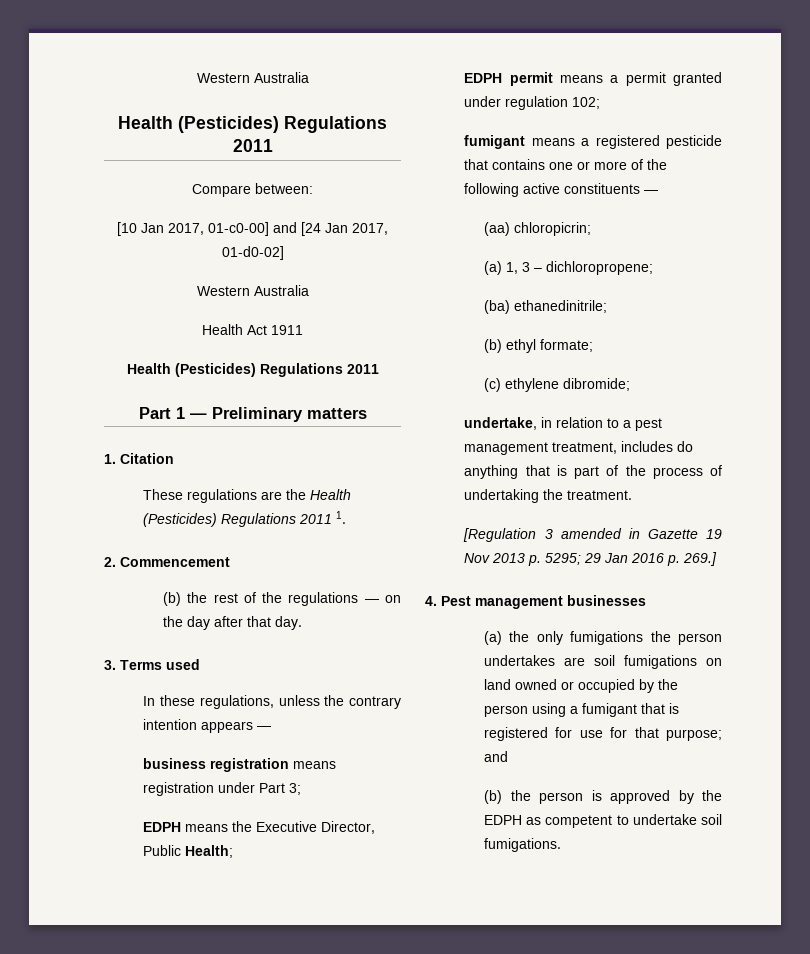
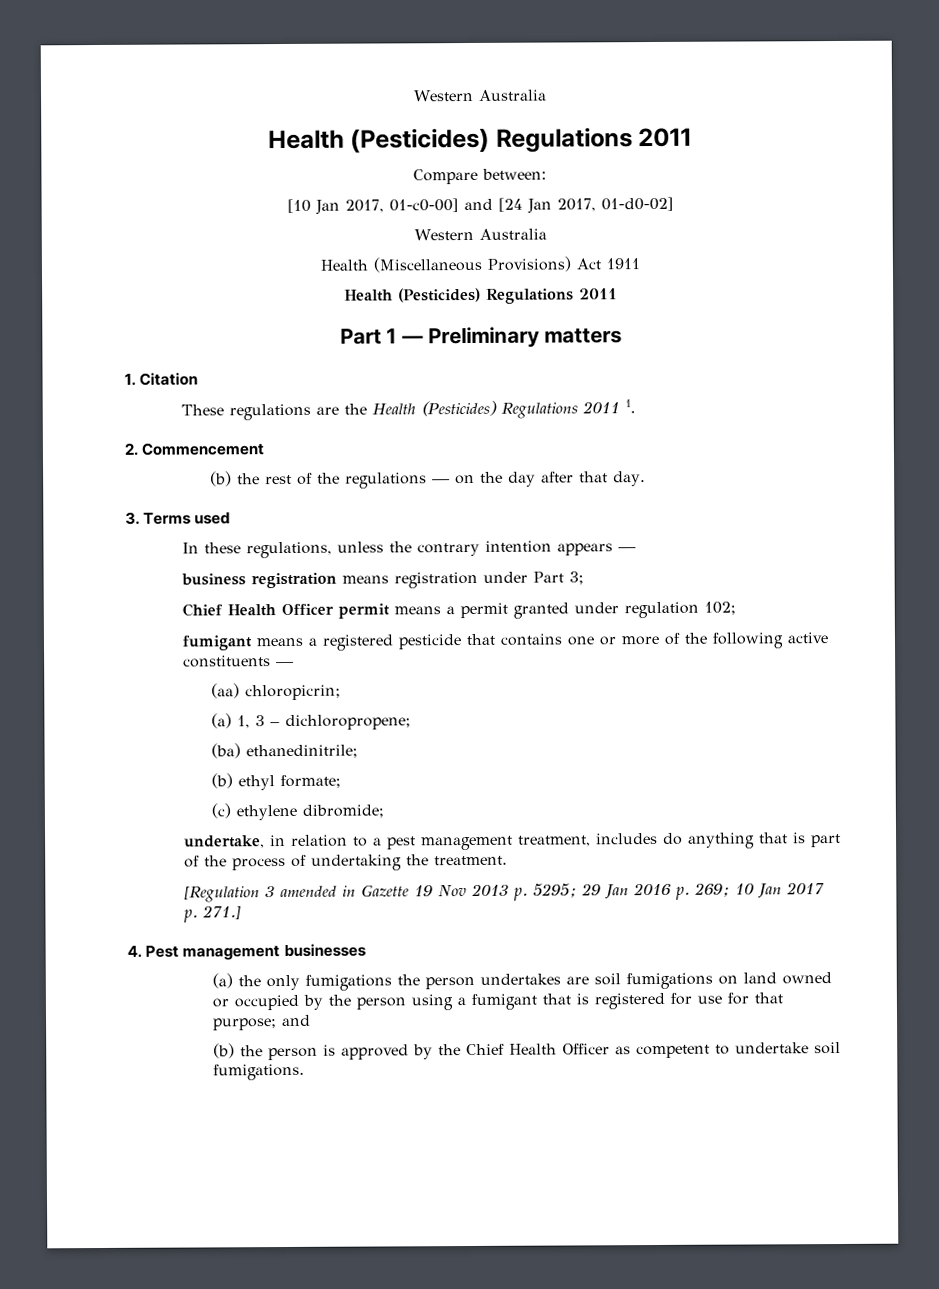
- Health Act 1911
+ Health (Miscellaneous Provisions) Act 1911
- EDPH means the Executive Director, Public Health;
- EDPH permit means a permit granted under regulation 102;
+ Chief Health Officer permit means a permit granted under regulation 102;
- [Regulation 3 amended in Gazette 19 Nov 2013 p. 5295; 29 Jan 2016 p. 269.]
+ [Regulation 3 amended in Gazette 19 Nov 2013 p. 5295; 29 Jan 2016 p. 269; 10 Jan 2017 p. 271.]
- (b) the person is approved by the EDPH as competent to undertake soil fumigations.
+ (b) the person is approved by the Chief Health Officer as competent to undertake soil fumigations.

